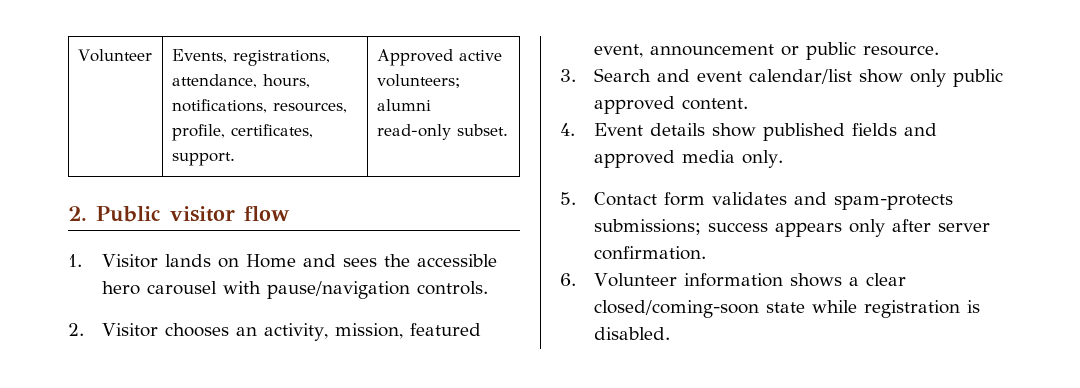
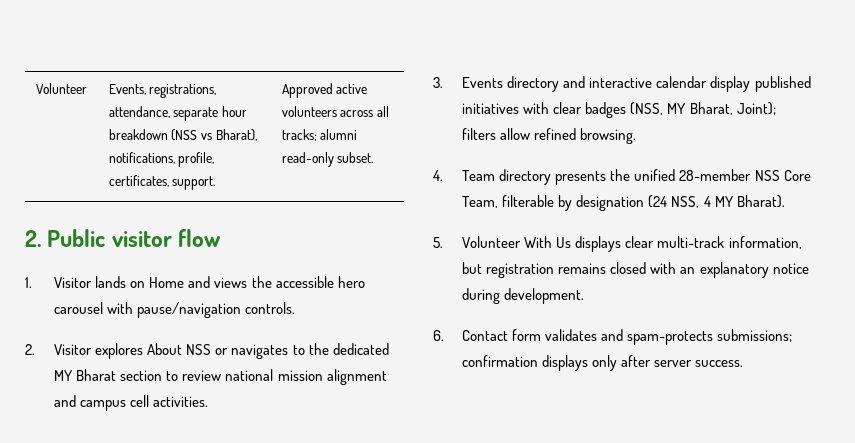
- Volunteer | Events, registrations, attendance, hours, notifications, resources, profile, certificates, support. | Approved active volunteers; alumni read-only subset.
+ Volunteer | Events, registrations, attendance, separate hour breakdown (NSS vs Bharat), notifications, profile, certificates, support. | Approved active volunteers across all tracks; alumni read-only subset.
- 1. Visitor lands on Home and sees the accessible hero carousel with pause/navigation controls.
+ 1. Visitor lands on Home and views the accessible hero carousel with pause/navigation controls.
- 2. Visitor chooses an activity, mission, featured event, announcement or public resource.
- 3. Search and event calendar/list show only public approved content.
- 4. Event details show published fields and approved media only.
- 5. Contact form validates and spam-protects submissions; success appears only after server confirmation.
- 6. Volunteer information shows a clear closed/coming-soon state while registration is disabled.
+ 2. Visitor explores About NSS or navigates to the dedicated MY Bharat section to review national mission alignment and campus cell activities.
+ 3. Events directory and interactive calendar display published initiatives with clear badges (NSS, MY Bharat, Joint); filters allow refined browsing.
+ 4. Team directory presents the unified 28-member NSS Core Team, filterable by designation (24 NSS, 4 MY Bharat).
+ 5. Volunteer With Us displays clear multi-track information, but registration remains closed with an explanatory notice during development.
+ 6. Contact form validates and spam-protects submissions; confirmation displays only after server success.

